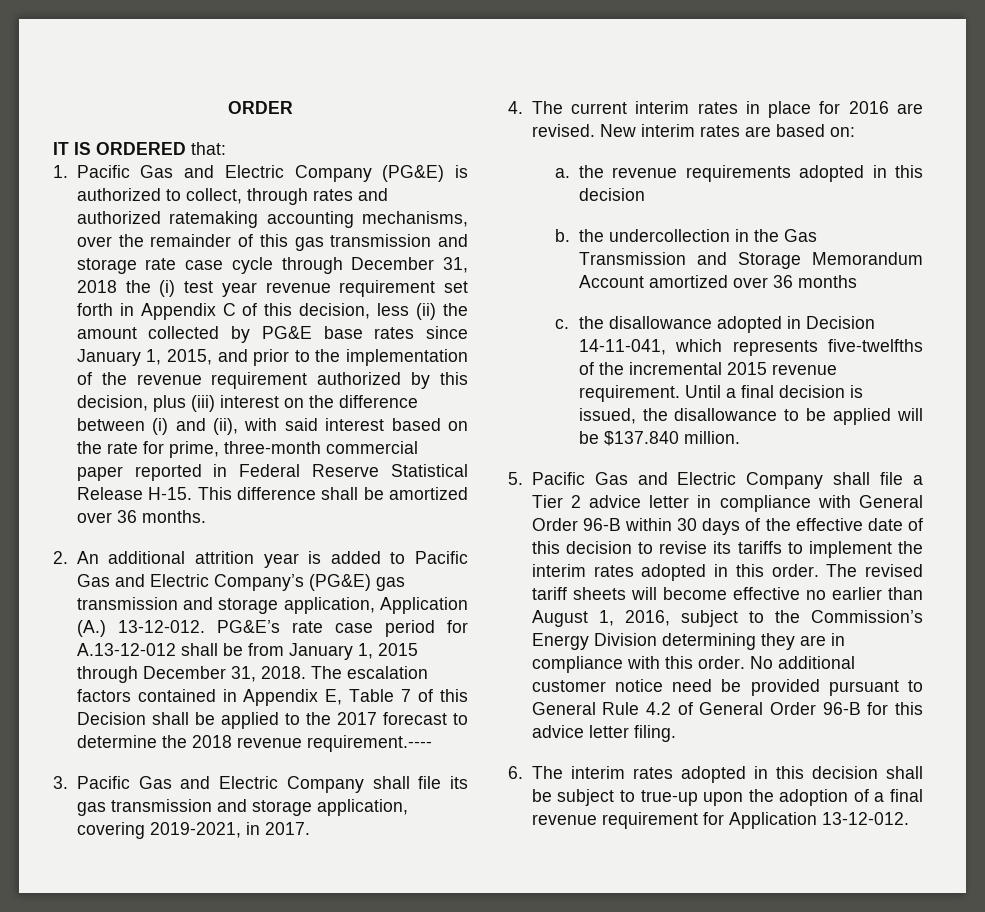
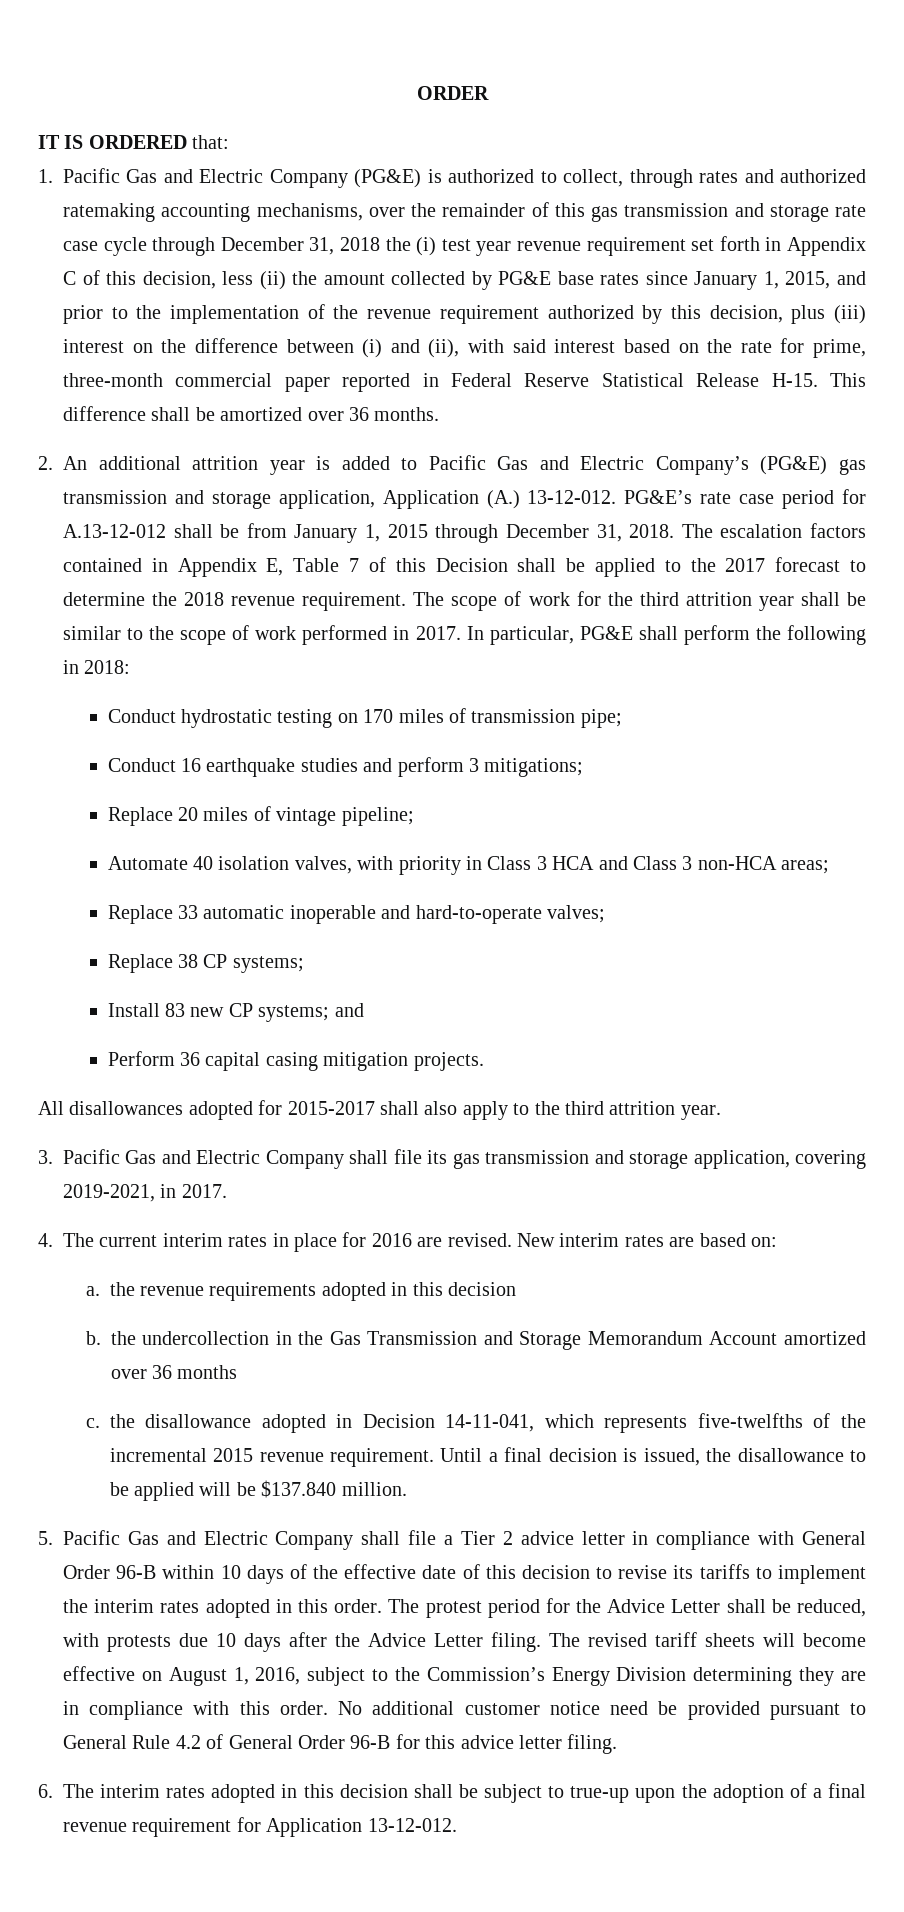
- The escalation factors contained in Appendix E, Table 7 of this Decision shall be applied to the 2017 forecast to determine the 2018 revenue requirement.----
+ The escalation factors contained in Appendix E, Table 7 of this Decision shall be applied to the 2017 forecast to determine the 2018 revenue requirement. The scope of work for the third attrition year shall be similar to the scope of work performed in 2017. In particular, PG&E shall perform the following in 2018:
+ Conduct hydrostatic testing on 170 miles of transmission pipe;
+ Conduct 16 earthquake studies and perform 3 mitigations;
+ Replace 20 miles of vintage pipeline;
+ Automate 40 isolation valves, with priority in Class 3 HCA and Class 3 non-HCA areas;
+ Replace 33 automatic inoperable and hard-to-operate valves;
+ Replace 38 CP systems;
+ Install 83 new CP systems; and
+ Perform 36 capital casing mitigation projects.
+ All disallowances adopted for 2015-2017 shall also apply to the third attrition year.
- 5. Pacific Gas and Electric Company shall file a Tier 2 advice letter in compliance with General Order 96-B within 30 days of the effective date of this decision to revise its tariffs to implement the interim rates adopted in this order.
+ 5. Pacific Gas and Electric Company shall file a Tier 2 advice letter in compliance with General Order 96-B within 10 days of the effective date of this decision to revise its tariffs to implement the interim rates adopted in this order.
- The revised tariff sheets will become effective no earlier than August 1, 2016, subject to the Commission’s Energy Division determining they are in compliance with this order.
+ The protest period for the Advice Letter shall be reduced, with protests due 10 days after the Advice Letter filing. The revised tariff sheets will become effective on August 1, 2016, subject to the Commission’s Energy Division determining they are in compliance with this order.

